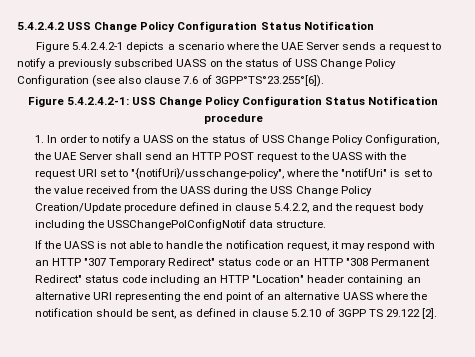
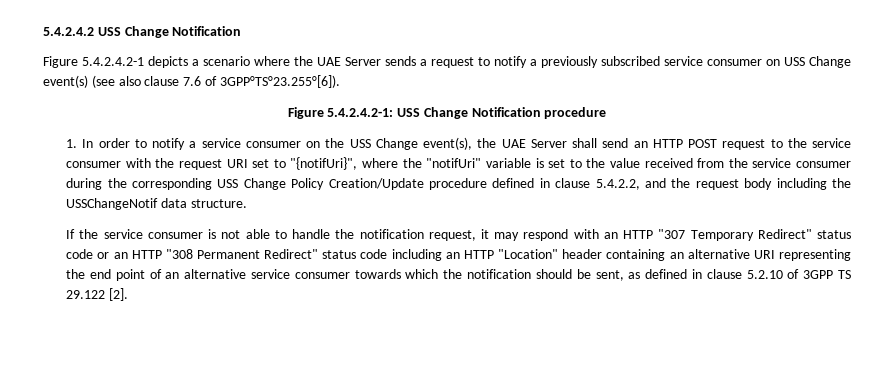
- 5.4.2.4.2 USS Change Policy Configuration Status Notification
+ 5.4.2.4.2 USS Change Notification
- Figure 5.4.2.4.2-1 depicts a scenario where the UAE Server sends a request to notify a previously subscribed UASS on the status of USS Change Policy Configuration (see also clause 7.6 of 3GPP°TS°23.255°[6]).
+ Figure 5.4.2.4.2-1 depicts a scenario where the UAE Server sends a request to notify a previously subscribed service consumer on USS Change event(s) (see also clause 7.6 of 3GPP°TS°23.255°[6]).
- Figure 5.4.2.4.2-1: USS Change Policy Configuration Status Notification procedure
+ Figure 5.4.2.4.2-1: USS Change Notification procedure
- 1. In order to notify a UASS on the status of USS Change Policy Configuration, the UAE Server shall send an HTTP POST request to the UASS with the request URI set to "{notifUri}/usschange-policy", where the "notifUri" is set to the value received from the UASS during the USS Change Policy Creation/Update procedure defined in clause 5.4.2.2, and the request body including the USSChangePolConfigNotif data structure.
+ 1. In order to notify a service consumer on the USS Change event(s), the UAE Server shall send an HTTP POST request to the service consumer with the request URI set to "{notifUri}", where the "notifUri" variable is set to the value received from the service consumer during the corresponding USS Change Policy Creation/Update procedure defined in clause 5.4.2.2, and the request body including the USSChangeNotif data structure.
- If the UASS is not able to handle the notification request, it may respond with an HTTP "307 Temporary Redirect" status code or an HTTP "308 Permanent Redirect" status code including an HTTP "Location" header containing an alternative URI representing the end point of an alternative UASS where the notification should be sent, as defined in clause 5.2.10 of 3GPP TS 29.122 [2].
+ If the service consumer is not able to handle the notification request, it may respond with an HTTP "307 Temporary Redirect" status code or an HTTP "308 Permanent Redirect" status code including an HTTP "Location" header containing an alternative URI representing the end point of an alternative service consumer towards which the notification should be sent, as defined in clause 5.2.10 of 3GPP TS 29.122 [2].

